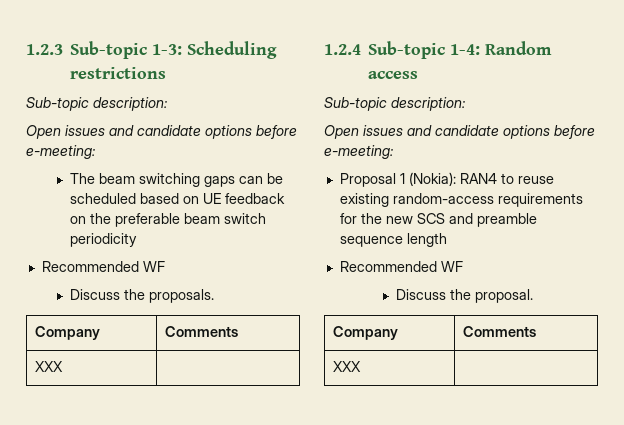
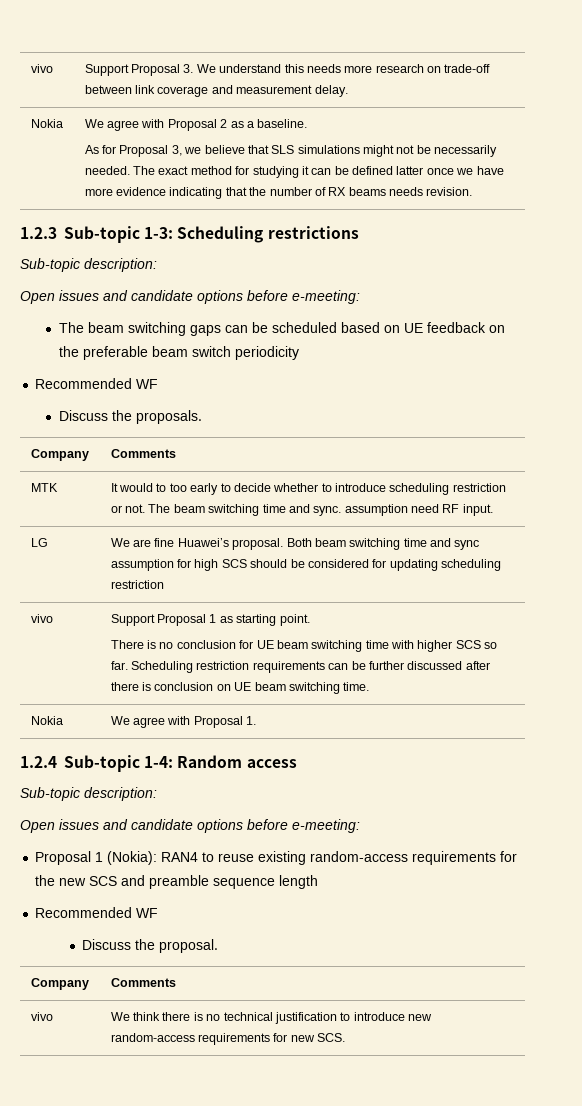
+ vivo | Support Proposal 3. We understand this needs more research on trade-off between link coverage and measurement delay.
+ Nokia | We agree with Proposal 2 as a baseline.
+ As for Proposal 3, we believe that SLS simulations might not be necessarily needed. The exact method for studying it can be defined latter once we have more evidence indicating that the number of RX beams needs revision.
  Discuss the proposals.
  Company | Comments
- XXX |
+ MTK | It would to too early to decide whether to introduce scheduling restriction or not. The beam switching time and sync. assumption need RF input.
+ LG | We are fine Huawei’s proposal. Both beam switching time and sync assumption for high SCS should be considered for updating scheduling restriction
+ vivo | Support Proposal 1 as starting point.
+ There is no conclusion for UE beam switching time with higher SCS so far. Scheduling restriction requirements can be further discussed after there is conclusion on UE beam switching time.
+ Nokia | We agree with Proposal 1.
  Discuss the proposal.
  Company | Comments
- XXX |
+ vivo | We think there is no technical justification to introduce new random-access requirements for new SCS.

